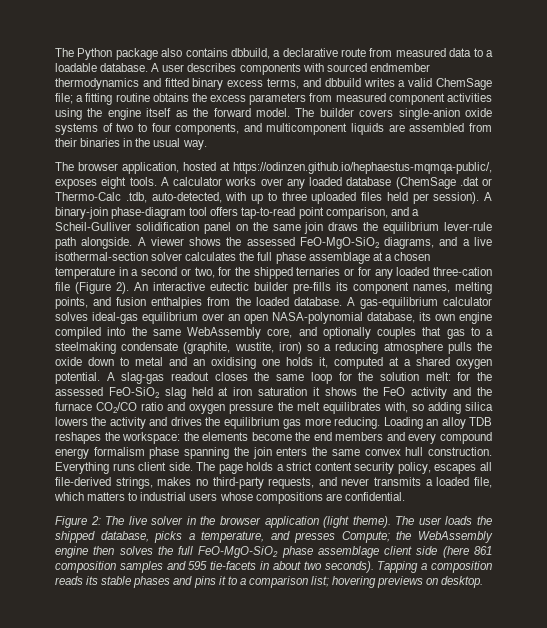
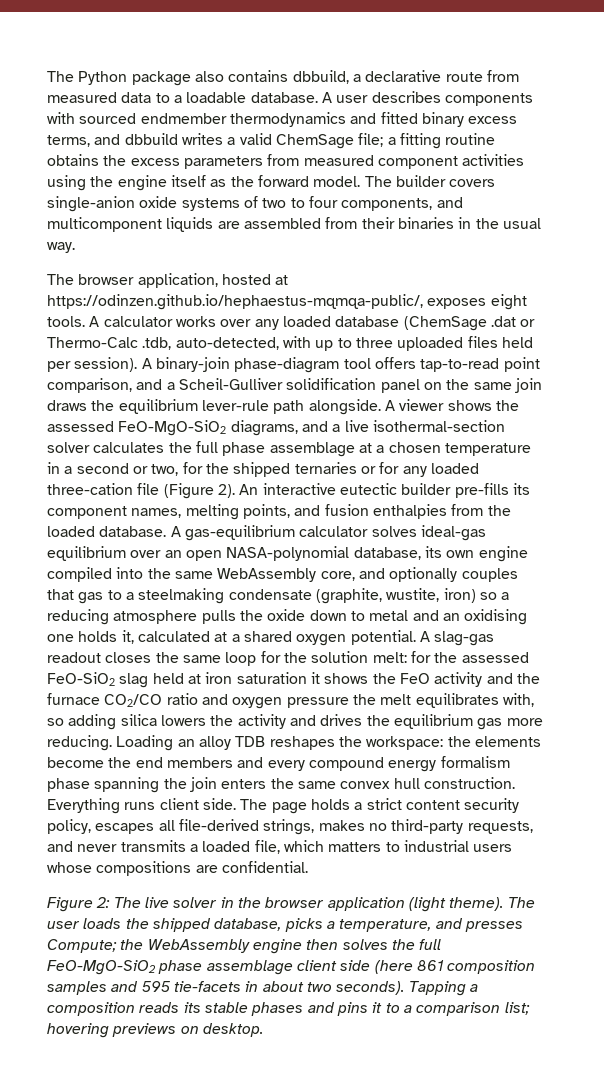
- A gas-equilibrium calculator solves ideal-gas equilibrium over an open NASA-polynomial database, its own engine compiled into the same WebAssembly core, and optionally couples that gas to a steelmaking condensate (graphite, wustite, iron) so a reducing atmosphere pulls the oxide down to metal and an oxidising one holds it, computed at a shared oxygen potential.
+ A gas-equilibrium calculator solves ideal-gas equilibrium over an open NASA-polynomial database, its own engine compiled into the same WebAssembly core, and optionally couples that gas to a steelmaking condensate (graphite, wustite, iron) so a reducing atmosphere pulls the oxide down to metal and an oxidising one holds it, calculated at a shared oxygen potential.

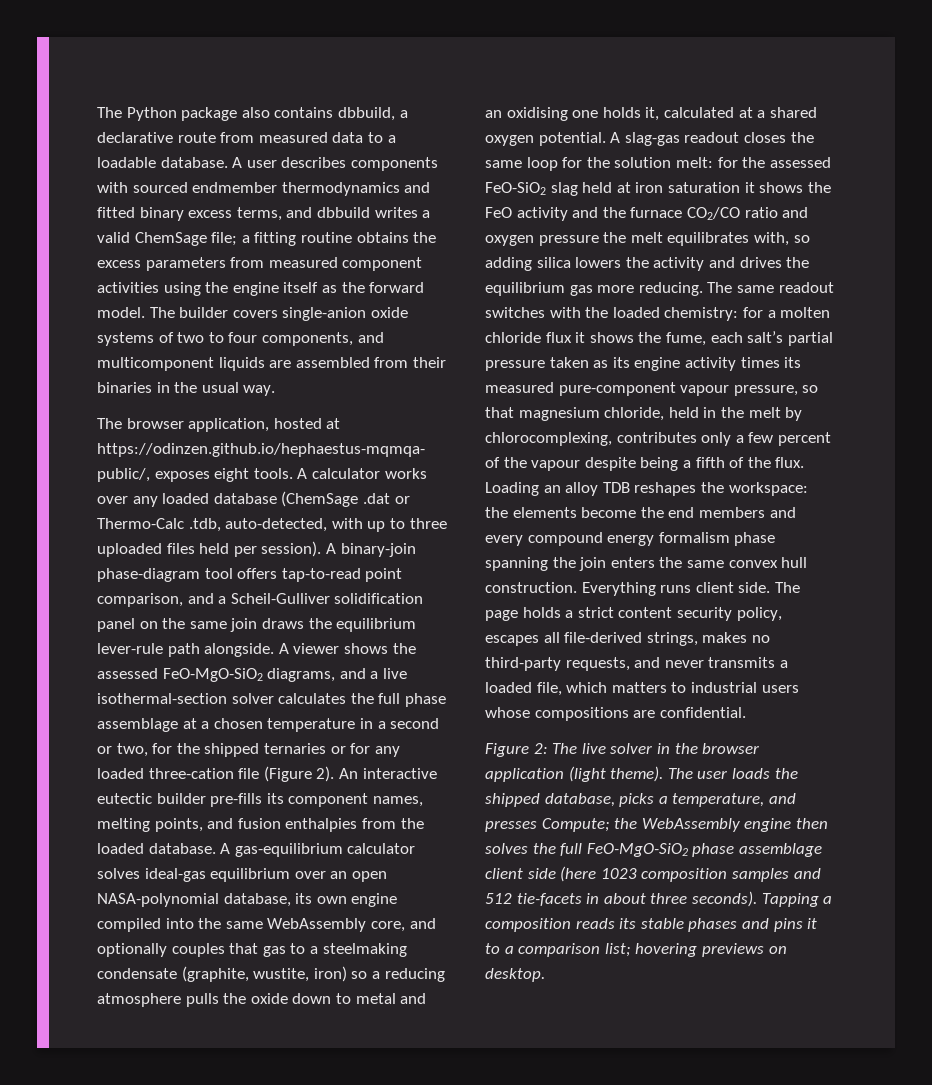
+ The same readout switches with the loaded chemistry: for a molten chloride flux it shows the fume, each salt’s partial pressure taken as its engine activity times its measured pure-component vapour pressure, so that magnesium chloride, held in the melt by chlorocomplexing, contributes only a few percent of the vapour despite being a fifth of the flux.
- The user loads the shipped database, picks a temperature, and presses Compute; the WebAssembly engine then solves the full FeO-MgO-SiO2 phase assemblage client side (here 861 composition samples and 595 tie-facets in about two seconds).
+ The user loads the shipped database, picks a temperature, and presses Compute; the WebAssembly engine then solves the full FeO-MgO-SiO2 phase assemblage client side (here 1023 composition samples and 512 tie-facets in about three seconds).

